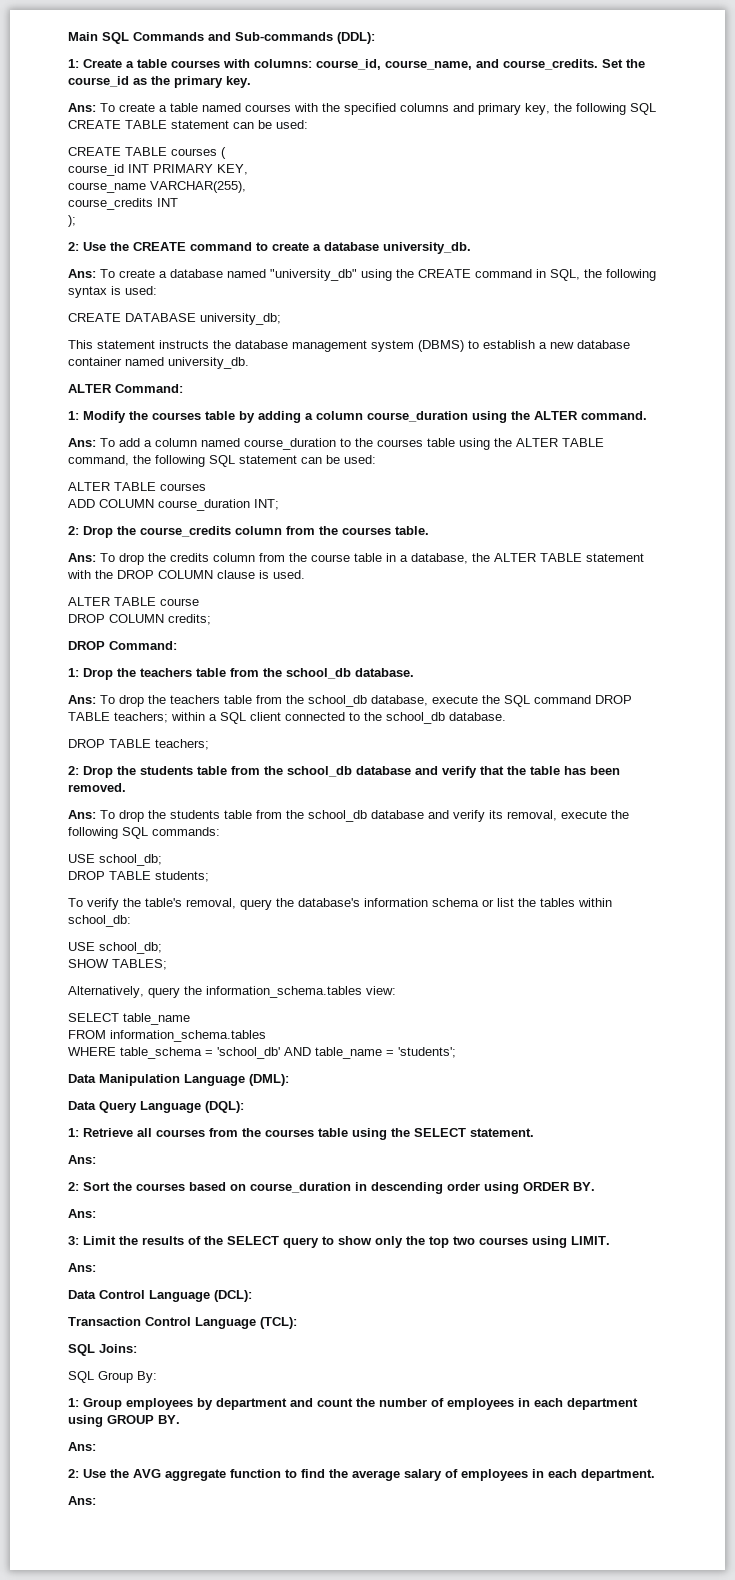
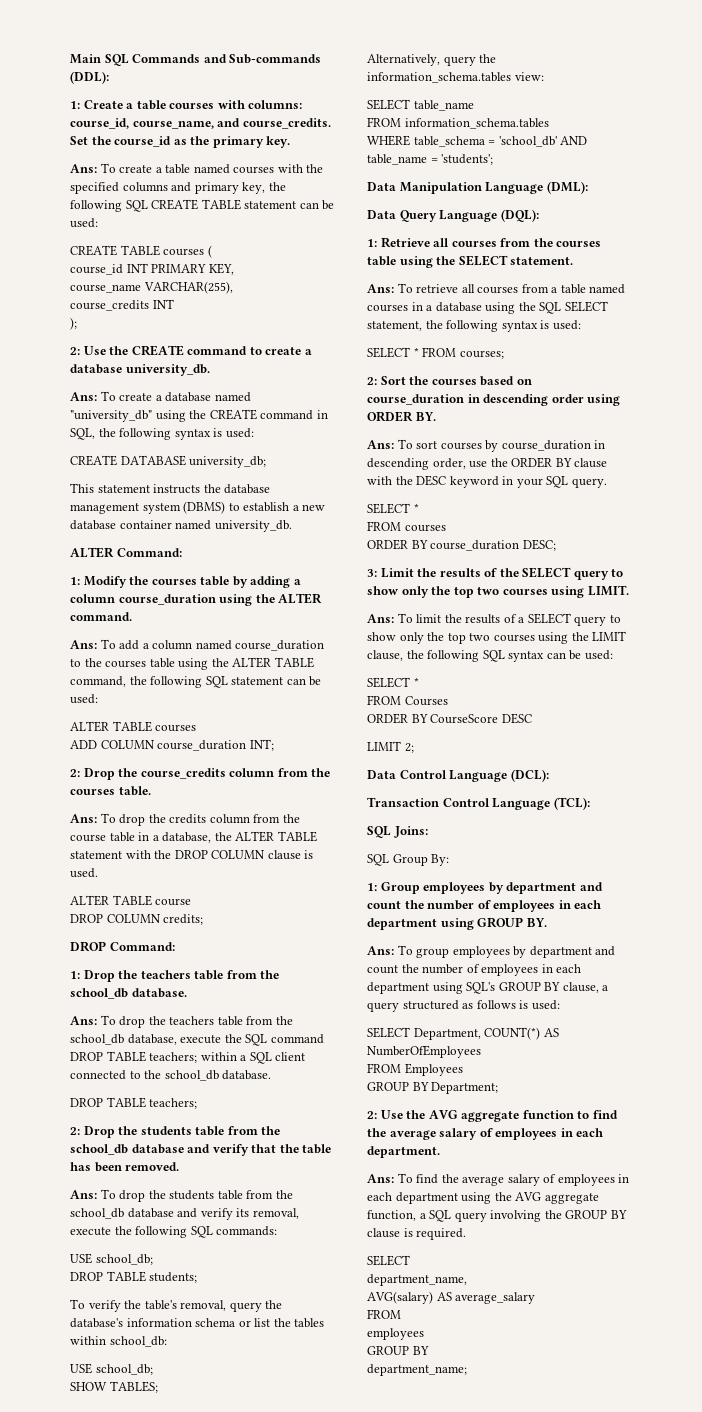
  1: Retrieve all courses from the courses table using the SELECT statement.
- Ans:
+ Ans: To retrieve all courses from a table named courses in a database using the SQL SELECT statement, the following syntax is used:
+ SELECT * FROM courses;
  2: Sort the courses based on course_duration in descending order using ORDER BY.
- Ans:
+ Ans: To sort courses by course_duration in descending order, use the ORDER BY clause with the DESC keyword in your SQL query.
+ SELECT *
+ FROM courses
+ ORDER BY course_duration DESC;
  3: Limit the results of the SELECT query to show only the top two courses using LIMIT.
- Ans:
+ Ans: To limit the results of a SELECT query to show only the top two courses using the LIMIT clause, the following SQL syntax can be used:
+ SELECT *
+ FROM Courses
+ ORDER BY CourseScore DESC
+ LIMIT 2;
  1: Group employees by department and count the number of employees in each department using GROUP BY.
- Ans:
+ Ans: To group employees by department and count the number of employees in each department using SQL's GROUP BY clause, a query structured as follows is used:
+ SELECT Department, COUNT(*) AS NumberOfEmployees
+ FROM Employees
+ GROUP BY Department;
  2: Use the AVG aggregate function to find the average salary of employees in each department.
- Ans:
+ Ans: To find the average salary of employees in each department using the AVG aggregate function, a SQL query involving the GROUP BY clause is required.
+ SELECT
+ department_name,
+ AVG(salary) AS average_salary
+ FROM
+ employees
+ GROUP BY
+ department_name;

